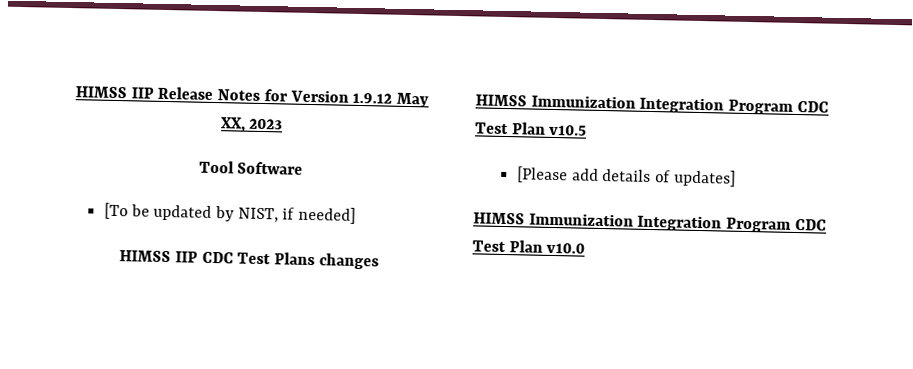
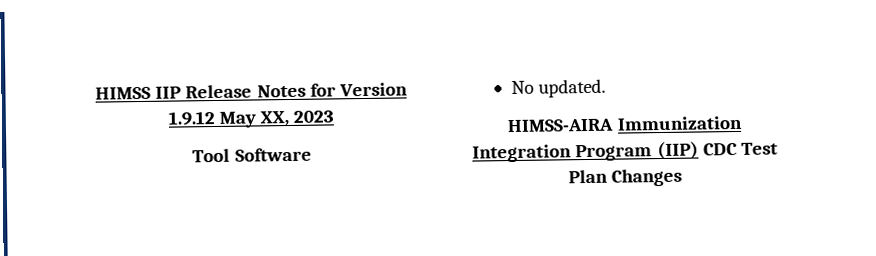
- [To be updated by NIST, if needed]
- HIMSS IIP CDC Test Plans changes
- HIMSS Immunization Integration Program CDC Test Plan v10.5
- [Please add details of updates]
- HIMSS Immunization Integration Program CDC Test Plan v10.0
+ No updated.
+ HIMSS-AIRA Immunization Integration Program (IIP) CDC Test Plan Changes

